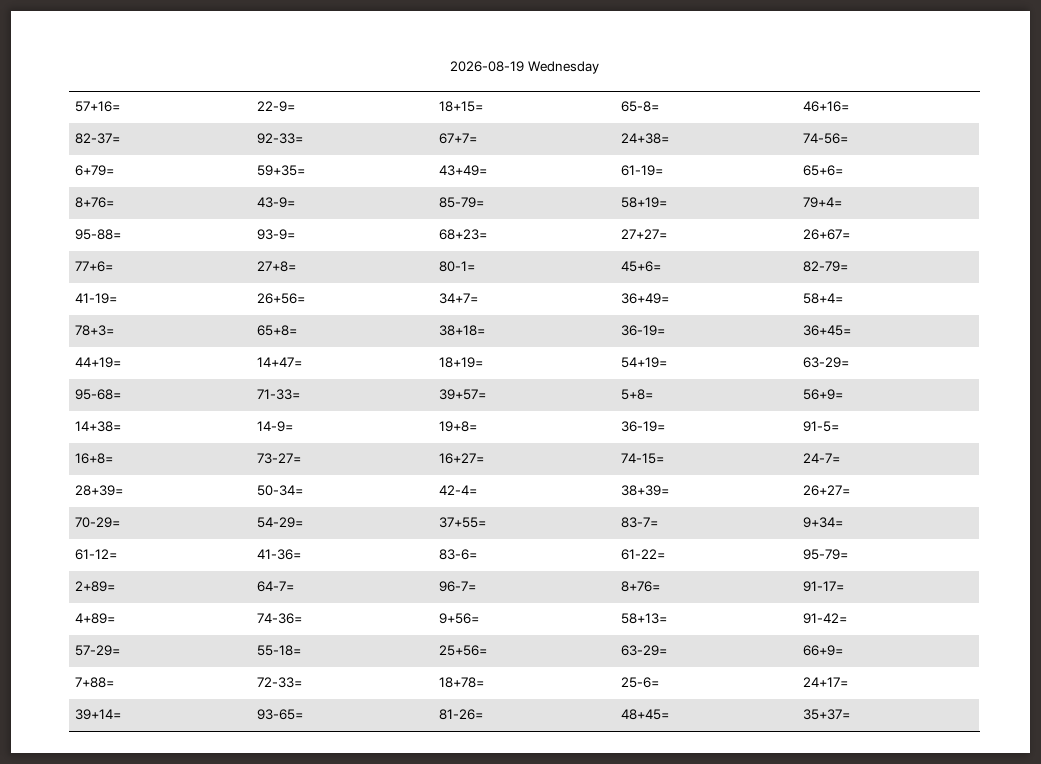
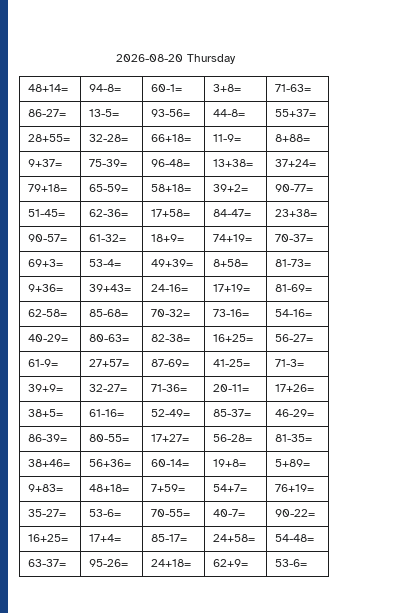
- 2026-08-19 Wednesday
- 57+16= | 22-9= | 18+15= | 65-8= | 46+16=
- 82-37= | 92-33= | 67+7= | 24+38= | 74-56=
- 6+79= | 59+35= | 43+49= | 61-19= | 65+6=
- 8+76= | 43-9= | 85-79= | 58+19= | 79+4=
- 95-88= | 93-9= | 68+23= | 27+27= | 26+67=
- 77+6= | 27+8= | 80-1= | 45+6= | 82-79=
- 41-19= | 26+56= | 34+7= | 36+49= | 58+4=
- 78+3= | 65+8= | 38+18= | 36-19= | 36+45=
- 44+19= | 14+47= | 18+19= | 54+19= | 63-29=
- 95-68= | 71-33= | 39+57= | 5+8= | 56+9=
- 14+38= | 14-9= | 19+8= | 36-19= | 91-5=
- 16+8= | 73-27= | 16+27= | 74-15= | 24-7=
- 28+39= | 50-34= | 42-4= | 38+39= | 26+27=
- 70-29= | 54-29= | 37+55= | 83-7= | 9+34=
- 61-12= | 41-36= | 83-6= | 61-22= | 95-79=
- 2+89= | 64-7= | 96-7= | 8+76= | 91-17=
- 4+89= | 74-36= | 9+56= | 58+13= | 91-42=
- 57-29= | 55-18= | 25+56= | 63-29= | 66+9=
- 7+88= | 72-33= | 18+78= | 25-6= | 24+17=
- 39+14= | 93-65= | 81-26= | 48+45= | 35+37=
+ 2026-08-20 Thursday
+ 48+14= | 94-8= | 60-1= | 3+8= | 71-63=
+ 86-27= | 13-5= | 93-56= | 44-8= | 55+37=
+ 28+55= | 32-28= | 66+18= | 11-9= | 8+88=
+ 9+37= | 75-39= | 96-48= | 13+38= | 37+24=
+ 79+18= | 65-59= | 58+18= | 39+2= | 90-77=
+ 51-45= | 62-36= | 17+58= | 84-47= | 23+38=
+ 90-57= | 61-32= | 18+9= | 74+19= | 70-37=
+ 69+3= | 53-4= | 49+39= | 8+58= | 81-73=
+ 9+36= | 39+43= | 24-16= | 17+19= | 81-69=
+ 62-58= | 85-68= | 70-32= | 73-16= | 54-16=
+ 40-29= | 80-63= | 82-38= | 16+25= | 56-27=
+ 61-9= | 27+57= | 87-69= | 41-25= | 71-3=
+ 39+9= | 32-27= | 71-36= | 20-11= | 17+26=
+ 38+5= | 61-16= | 52-49= | 85-37= | 46-29=
+ 86-39= | 80-55= | 17+27= | 56-28= | 81-35=
+ 38+46= | 56+36= | 60-14= | 19+8= | 5+89=
+ 9+83= | 48+18= | 7+59= | 54+7= | 76+19=
+ 35-27= | 53-6= | 70-55= | 40-7= | 90-22=
+ 16+25= | 17+4= | 85-17= | 24+58= | 54-48=
+ 63-37= | 95-26= | 24+18= | 62+9= | 53-6=

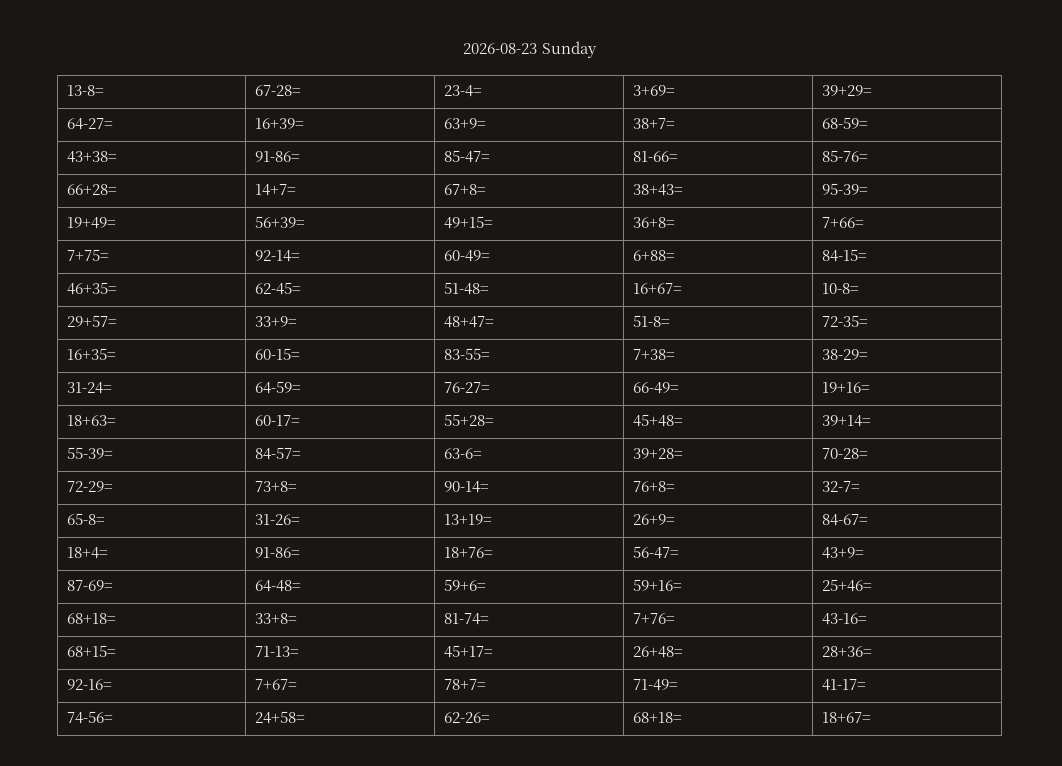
- 2026-08-20 Thursday
- 48+14= | 94-8= | 60-1= | 3+8= | 71-63=
- 86-27= | 13-5= | 93-56= | 44-8= | 55+37=
- 28+55= | 32-28= | 66+18= | 11-9= | 8+88=
- 9+37= | 75-39= | 96-48= | 13+38= | 37+24=
- 79+18= | 65-59= | 58+18= | 39+2= | 90-77=
- 51-45= | 62-36= | 17+58= | 84-47= | 23+38=
- 90-57= | 61-32= | 18+9= | 74+19= | 70-37=
- 69+3= | 53-4= | 49+39= | 8+58= | 81-73=
- 9+36= | 39+43= | 24-16= | 17+19= | 81-69=
- 62-58= | 85-68= | 70-32= | 73-16= | 54-16=
- 40-29= | 80-63= | 82-38= | 16+25= | 56-27=
- 61-9= | 27+57= | 87-69= | 41-25= | 71-3=
- 39+9= | 32-27= | 71-36= | 20-11= | 17+26=
- 38+5= | 61-16= | 52-49= | 85-37= | 46-29=
- 86-39= | 80-55= | 17+27= | 56-28= | 81-35=
- 38+46= | 56+36= | 60-14= | 19+8= | 5+89=
- 9+83= | 48+18= | 7+59= | 54+7= | 76+19=
- 35-27= | 53-6= | 70-55= | 40-7= | 90-22=
- 16+25= | 17+4= | 85-17= | 24+58= | 54-48=
- 63-37= | 95-26= | 24+18= | 62+9= | 53-6=
+ 2026-08-23 Sunday
+ 13-8= | 67-28= | 23-4= | 3+69= | 39+29=
+ 64-27= | 16+39= | 63+9= | 38+7= | 68-59=
+ 43+38= | 91-86= | 85-47= | 81-66= | 85-76=
+ 66+28= | 14+7= | 67+8= | 38+43= | 95-39=
+ 19+49= | 56+39= | 49+15= | 36+8= | 7+66=
+ 7+75= | 92-14= | 60-49= | 6+88= | 84-15=
+ 46+35= | 62-45= | 51-48= | 16+67= | 10-8=
+ 29+57= | 33+9= | 48+47= | 51-8= | 72-35=
+ 16+35= | 60-15= | 83-55= | 7+38= | 38-29=
+ 31-24= | 64-59= | 76-27= | 66-49= | 19+16=
+ 18+63= | 60-17= | 55+28= | 45+48= | 39+14=
+ 55-39= | 84-57= | 63-6= | 39+28= | 70-28=
+ 72-29= | 73+8= | 90-14= | 76+8= | 32-7=
+ 65-8= | 31-26= | 13+19= | 26+9= | 84-67=
+ 18+4= | 91-86= | 18+76= | 56-47= | 43+9=
+ 87-69= | 64-48= | 59+6= | 59+16= | 25+46=
+ 68+18= | 33+8= | 81-74= | 7+76= | 43-16=
+ 68+15= | 71-13= | 45+17= | 26+48= | 28+36=
+ 92-16= | 7+67= | 78+7= | 71-49= | 41-17=
+ 74-56= | 24+58= | 62-26= | 68+18= | 18+67=

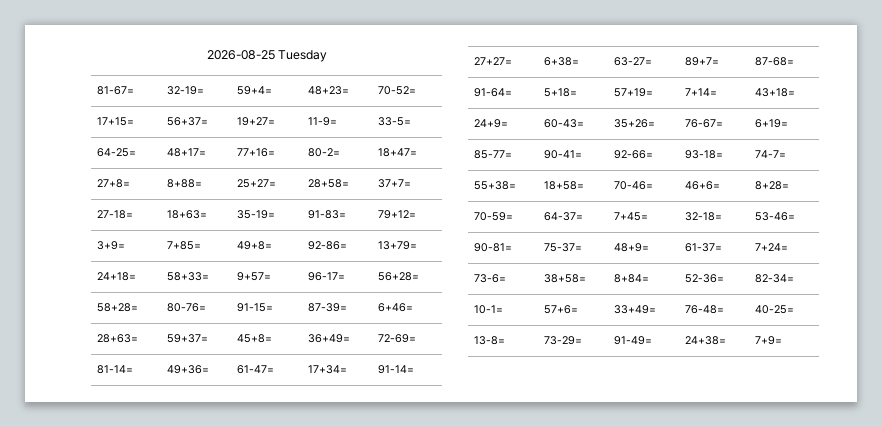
- 2026-08-23 Sunday
- 13-8= | 67-28= | 23-4= | 3+69= | 39+29=
- 64-27= | 16+39= | 63+9= | 38+7= | 68-59=
- 43+38= | 91-86= | 85-47= | 81-66= | 85-76=
- 66+28= | 14+7= | 67+8= | 38+43= | 95-39=
- 19+49= | 56+39= | 49+15= | 36+8= | 7+66=
- 7+75= | 92-14= | 60-49= | 6+88= | 84-15=
- 46+35= | 62-45= | 51-48= | 16+67= | 10-8=
- 29+57= | 33+9= | 48+47= | 51-8= | 72-35=
- 16+35= | 60-15= | 83-55= | 7+38= | 38-29=
- 31-24= | 64-59= | 76-27= | 66-49= | 19+16=
- 18+63= | 60-17= | 55+28= | 45+48= | 39+14=
- 55-39= | 84-57= | 63-6= | 39+28= | 70-28=
- 72-29= | 73+8= | 90-14= | 76+8= | 32-7=
- 65-8= | 31-26= | 13+19= | 26+9= | 84-67=
- 18+4= | 91-86= | 18+76= | 56-47= | 43+9=
- 87-69= | 64-48= | 59+6= | 59+16= | 25+46=
- 68+18= | 33+8= | 81-74= | 7+76= | 43-16=
- 68+15= | 71-13= | 45+17= | 26+48= | 28+36=
- 92-16= | 7+67= | 78+7= | 71-49= | 41-17=
- 74-56= | 24+58= | 62-26= | 68+18= | 18+67=
+ 2026-08-25 Tuesday
+ 81-67= | 32-19= | 59+4= | 48+23= | 70-52=
+ 17+15= | 56+37= | 19+27= | 11-9= | 33-5=
+ 64-25= | 48+17= | 77+16= | 80-2= | 18+47=
+ 27+8= | 8+88= | 25+27= | 28+58= | 37+7=
+ 27-18= | 18+63= | 35-19= | 91-83= | 79+12=
+ 3+9= | 7+85= | 49+8= | 92-86= | 13+79=
+ 24+18= | 58+33= | 9+57= | 96-17= | 56+28=
+ 58+28= | 80-76= | 91-15= | 87-39= | 6+46=
+ 28+63= | 59+37= | 45+8= | 36+49= | 72-69=
+ 81-14= | 49+36= | 61-47= | 17+34= | 91-14=
+ 27+27= | 6+38= | 63-27= | 89+7= | 87-68=
+ 91-64= | 5+18= | 57+19= | 7+14= | 43+18=
+ 24+9= | 60-43= | 35+26= | 76-67= | 6+19=
+ 85-77= | 90-41= | 92-66= | 93-18= | 74-7=
+ 55+38= | 18+58= | 70-46= | 46+6= | 8+28=
+ 70-59= | 64-37= | 7+45= | 32-18= | 53-46=
+ 90-81= | 75-37= | 48+9= | 61-37= | 7+24=
+ 73-6= | 38+58= | 8+84= | 52-36= | 82-34=
+ 10-1= | 57+6= | 33+49= | 76-48= | 40-25=
+ 13-8= | 73-29= | 91-49= | 24+38= | 7+9=

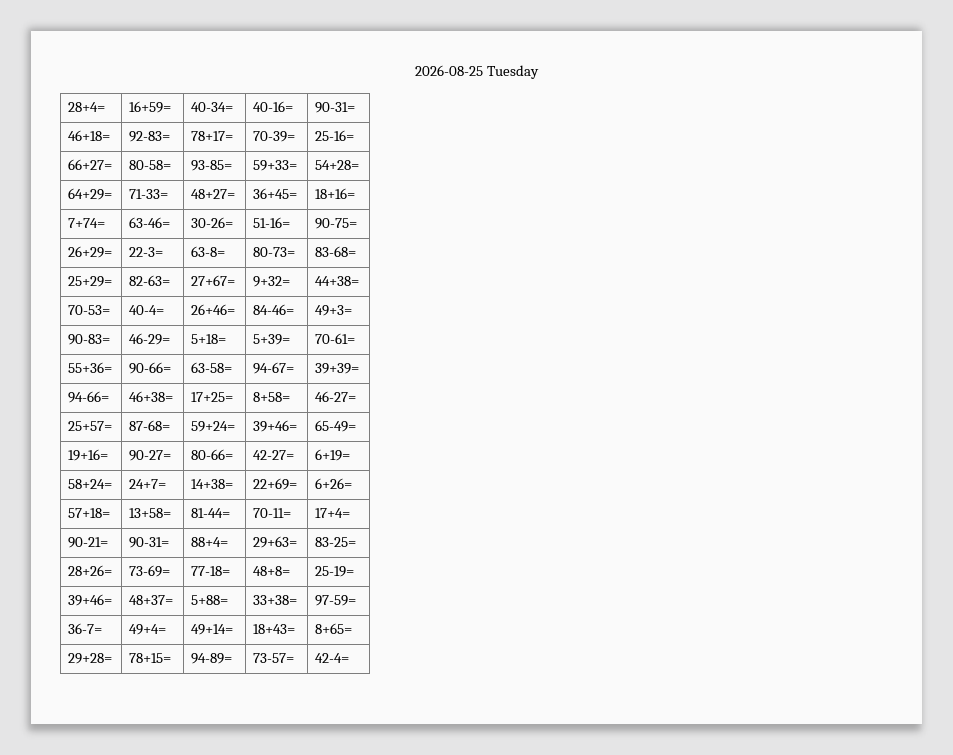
- 81-67= | 32-19= | 59+4= | 48+23= | 70-52=
- 17+15= | 56+37= | 19+27= | 11-9= | 33-5=
- 64-25= | 48+17= | 77+16= | 80-2= | 18+47=
- 27+8= | 8+88= | 25+27= | 28+58= | 37+7=
- 27-18= | 18+63= | 35-19= | 91-83= | 79+12=
- 3+9= | 7+85= | 49+8= | 92-86= | 13+79=
- 24+18= | 58+33= | 9+57= | 96-17= | 56+28=
- 58+28= | 80-76= | 91-15= | 87-39= | 6+46=
- 28+63= | 59+37= | 45+8= | 36+49= | 72-69=
- 81-14= | 49+36= | 61-47= | 17+34= | 91-14=
- 27+27= | 6+38= | 63-27= | 89+7= | 87-68=
- 91-64= | 5+18= | 57+19= | 7+14= | 43+18=
- 24+9= | 60-43= | 35+26= | 76-67= | 6+19=
- 85-77= | 90-41= | 92-66= | 93-18= | 74-7=
- 55+38= | 18+58= | 70-46= | 46+6= | 8+28=
- 70-59= | 64-37= | 7+45= | 32-18= | 53-46=
- 90-81= | 75-37= | 48+9= | 61-37= | 7+24=
- 73-6= | 38+58= | 8+84= | 52-36= | 82-34=
- 10-1= | 57+6= | 33+49= | 76-48= | 40-25=
- 13-8= | 73-29= | 91-49= | 24+38= | 7+9=
+ 28+4= | 16+59= | 40-34= | 40-16= | 90-31=
+ 46+18= | 92-83= | 78+17= | 70-39= | 25-16=
+ 66+27= | 80-58= | 93-85= | 59+33= | 54+28=
+ 64+29= | 71-33= | 48+27= | 36+45= | 18+16=
+ 7+74= | 63-46= | 30-26= | 51-16= | 90-75=
+ 26+29= | 22-3= | 63-8= | 80-73= | 83-68=
+ 25+29= | 82-63= | 27+67= | 9+32= | 44+38=
+ 70-53= | 40-4= | 26+46= | 84-46= | 49+3=
+ 90-83= | 46-29= | 5+18= | 5+39= | 70-61=
+ 55+36= | 90-66= | 63-58= | 94-67= | 39+39=
+ 94-66= | 46+38= | 17+25= | 8+58= | 46-27=
+ 25+57= | 87-68= | 59+24= | 39+46= | 65-49=
+ 19+16= | 90-27= | 80-66= | 42-27= | 6+19=
+ 58+24= | 24+7= | 14+38= | 22+69= | 6+26=
+ 57+18= | 13+58= | 81-44= | 70-11= | 17+4=
+ 90-21= | 90-31= | 88+4= | 29+63= | 83-25=
+ 28+26= | 73-69= | 77-18= | 48+8= | 25-19=
+ 39+46= | 48+37= | 5+88= | 33+38= | 97-59=
+ 36-7= | 49+4= | 49+14= | 18+43= | 8+65=
+ 29+28= | 78+15= | 94-89= | 73-57= | 42-4=

